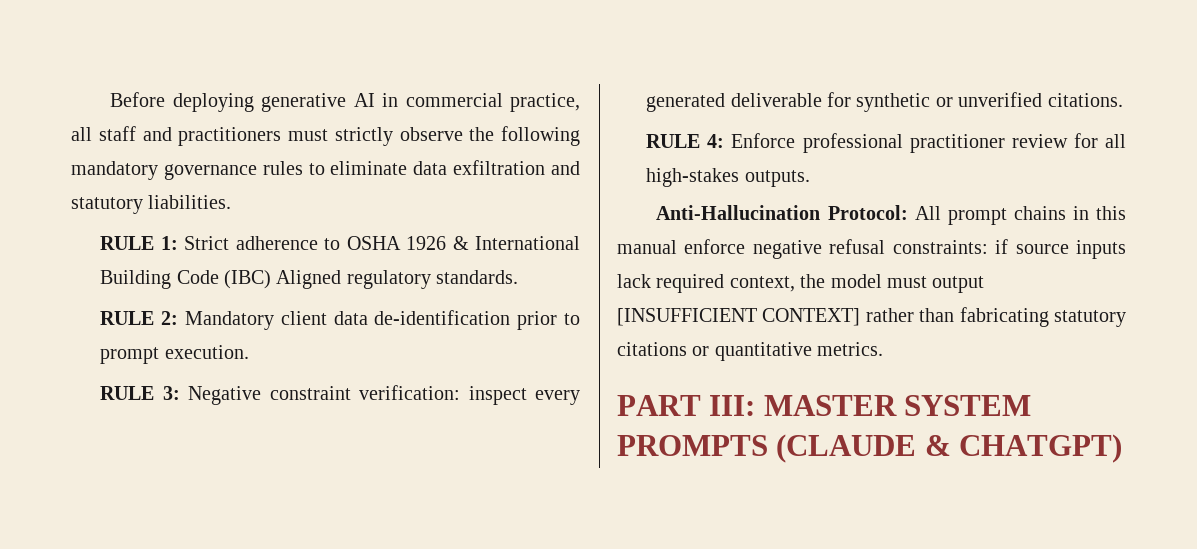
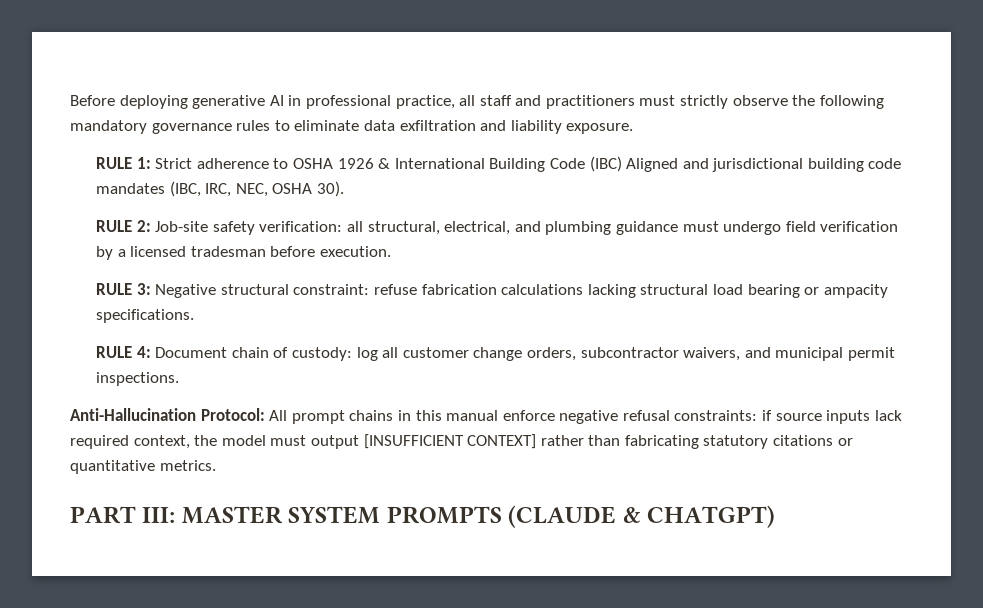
- Before deploying generative AI in commercial practice, all staff and practitioners must strictly observe the following mandatory governance rules to eliminate data exfiltration and statutory liabilities.
+ Before deploying generative AI in professional practice, all staff and practitioners must strictly observe the following mandatory governance rules to eliminate data exfiltration and liability exposure.
- RULE 1: Strict adherence to OSHA 1926 & International Building Code (IBC) Aligned regulatory standards.
- RULE 2: Mandatory client data de-identification prior to prompt execution.
- RULE 3: Negative constraint verification: inspect every generated deliverable for synthetic or unverified citations.
- RULE 4: Enforce professional practitioner review for all high-stakes outputs.
+ RULE 1: Strict adherence to OSHA 1926 & International Building Code (IBC) Aligned and jurisdictional building code mandates (IBC, IRC, NEC, OSHA 30).
+ RULE 2: Job-site safety verification: all structural, electrical, and plumbing guidance must undergo field verification by a licensed tradesman before execution.
+ RULE 3: Negative structural constraint: refuse fabrication calculations lacking structural load bearing or ampacity specifications.
+ RULE 4: Document chain of custody: log all customer change orders, subcontractor waivers, and municipal permit inspections.

